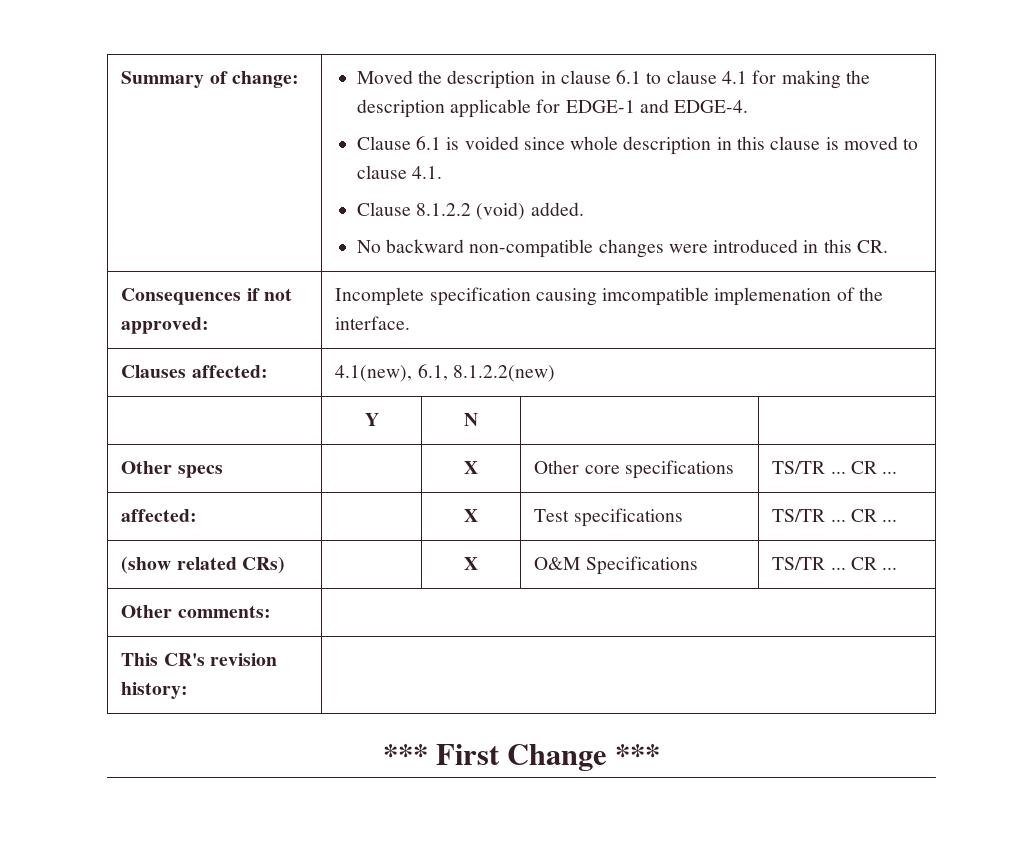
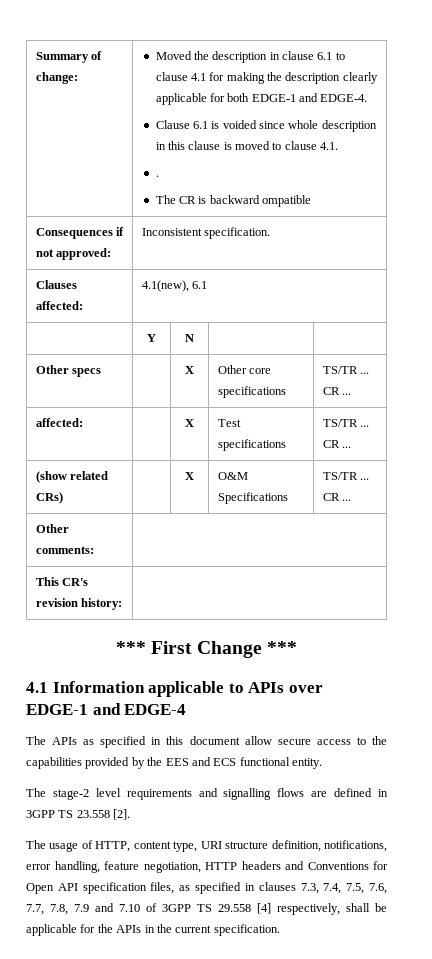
- Moved the description in clause 6.1 to clause 4.1 for making the description applicable for EDGE-1 and EDGE-4.
+ Moved the description in clause 6.1 to clause 4.1 for making the description clearly applicable for both EDGE-1 and EDGE-4.
- Clause 8.1.2.2 (void) added.
- No backward non-compatible changes were introduced in this CR.
- Consequences if not approved: | Incomplete specification causing imcompatible implemenation of the interface.
+ .
+ The CR is backward ompatible
+ Consequences if not approved: | Inconsistent specification.
- Clauses affected: | 4.1(new), 6.1, 8.1.2.2(new)
+ Clauses affected: | 4.1(new), 6.1
+ 4.1 Information applicable to APIs over EDGE-1 and EDGE-4
+ The APIs as specified in this document allow secure access to the capabilities provided by the EES and ECS functional entity.
+ The stage-2 level requirements and signalling flows are defined in 3GPP TS 23.558 [2].
+ The usage of HTTP, content type, URI structure definition, notifications, error handling, feature negotiation, HTTP headers and Conventions for Open API specification files, as specified in clauses 7.3, 7.4, 7.5, 7.6, 7.7, 7.8, 7.9 and 7.10 of 3GPP TS 29.558 [4] respectively, shall be applicable for the APIs in the current specification.

